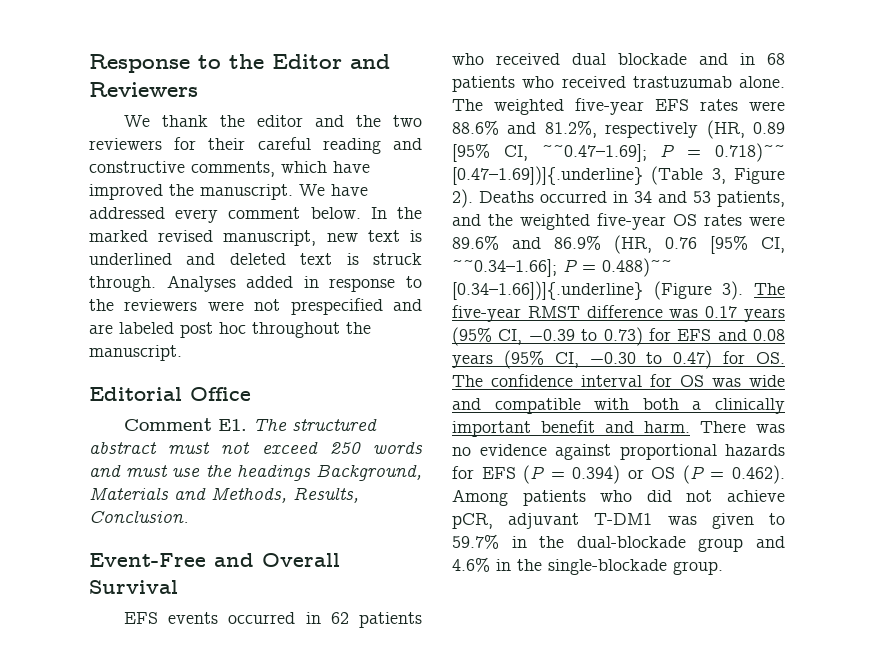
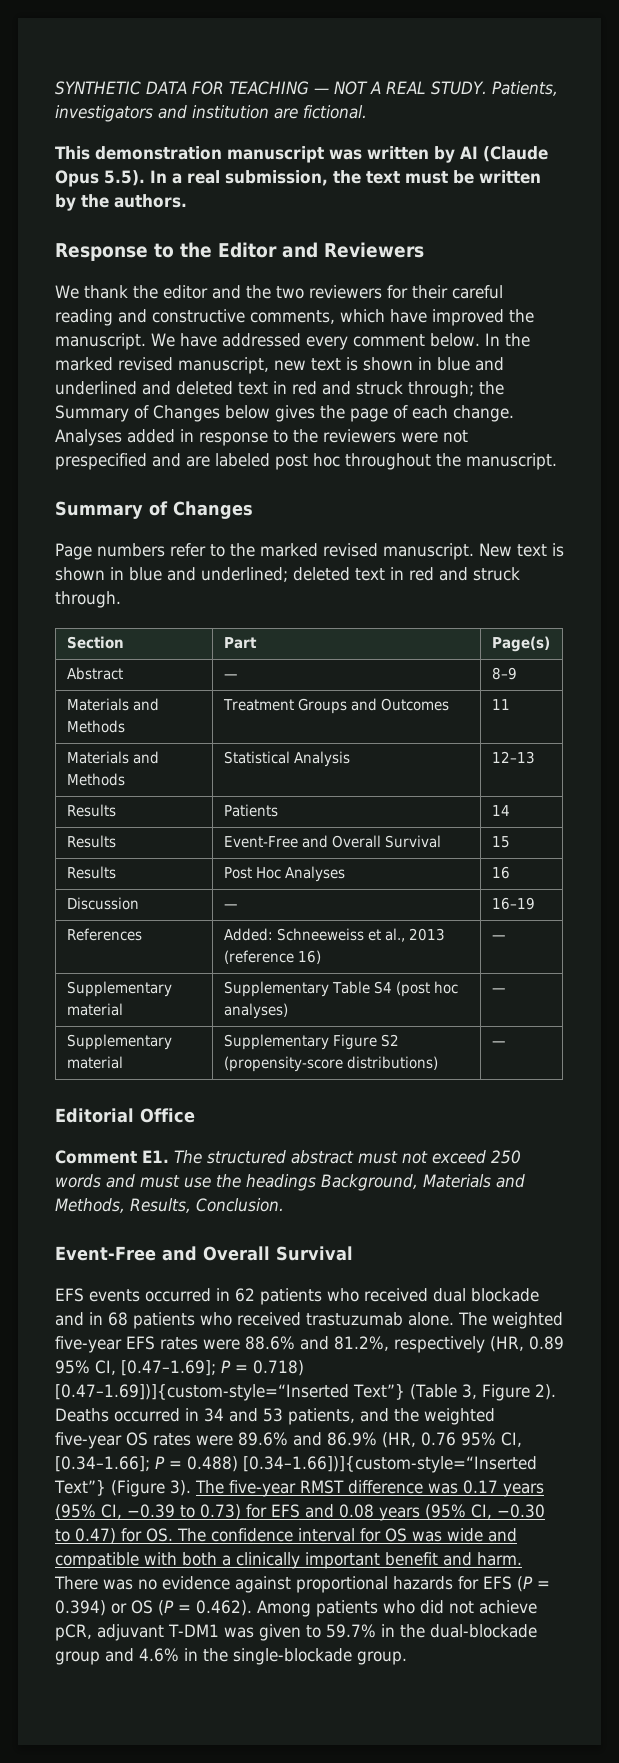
+ SYNTHETIC DATA FOR TEACHING — NOT A REAL STUDY. Patients, investigators and institution are fictional.
+ This demonstration manuscript was written by AI (Claude Opus 5.5). In a real submission, the text must be written by the authors.
- In the marked revised manuscript, new text is underlined and deleted text is struck through.
+ In the marked revised manuscript, new text is shown in blue and underlined and deleted text in red and struck through; the Summary of Changes below gives the page of each change.
  Analyses added in response to the reviewers were not prespecified and are labeled post hoc throughout the manuscript.
+ Summary of Changes
+ Page numbers refer to the marked revised manuscript. New text is shown in blue and underlined; deleted text in red and struck through.
+ Section | Part | Page(s)
+ Abstract | — | 8–9
+ Materials and Methods | Treatment Groups and Outcomes | 11
+ Materials and Methods | Statistical Analysis | 12–13
+ Results | Patients | 14
+ Results | Event-Free and Overall Survival | 15
+ Results | Post Hoc Analyses | 16
+ Discussion | — | 16–19
+ References | Added: Schneeweiss et al., 2013 (reference 16) | —
+ Supplementary material | Supplementary Table S4 (post hoc analyses) | —
+ Supplementary material | Supplementary Figure S2 (propensity-score distributions) | —
- The weighted five-year EFS rates were 88.6% and 81.2%, respectively (HR, 0.89 [95% CI, ~~0.47–1.69]; P = 0.718)~~ [0.47–1.69])]{.underline} (Table 3, Figure 2).
+ The weighted five-year EFS rates were 88.6% and 81.2%, respectively (HR, 0.89 95% CI, [0.47–1.69]; P = 0.718) [0.47–1.69])]{custom-style=“Inserted Text”} (Table 3, Figure 2).
- Deaths occurred in 34 and 53 patients, and the weighted five-year OS rates were 89.6% and 86.9% (HR, 0.76 [95% CI, ~~0.34–1.66]; P = 0.488)~~ [0.34–1.66])]{.underline} (Figure 3).
+ Deaths occurred in 34 and 53 patients, and the weighted five-year OS rates were 89.6% and 86.9% (HR, 0.76 95% CI, [0.34–1.66]; P = 0.488) [0.34–1.66])]{custom-style=“Inserted Text”} (Figure 3).

